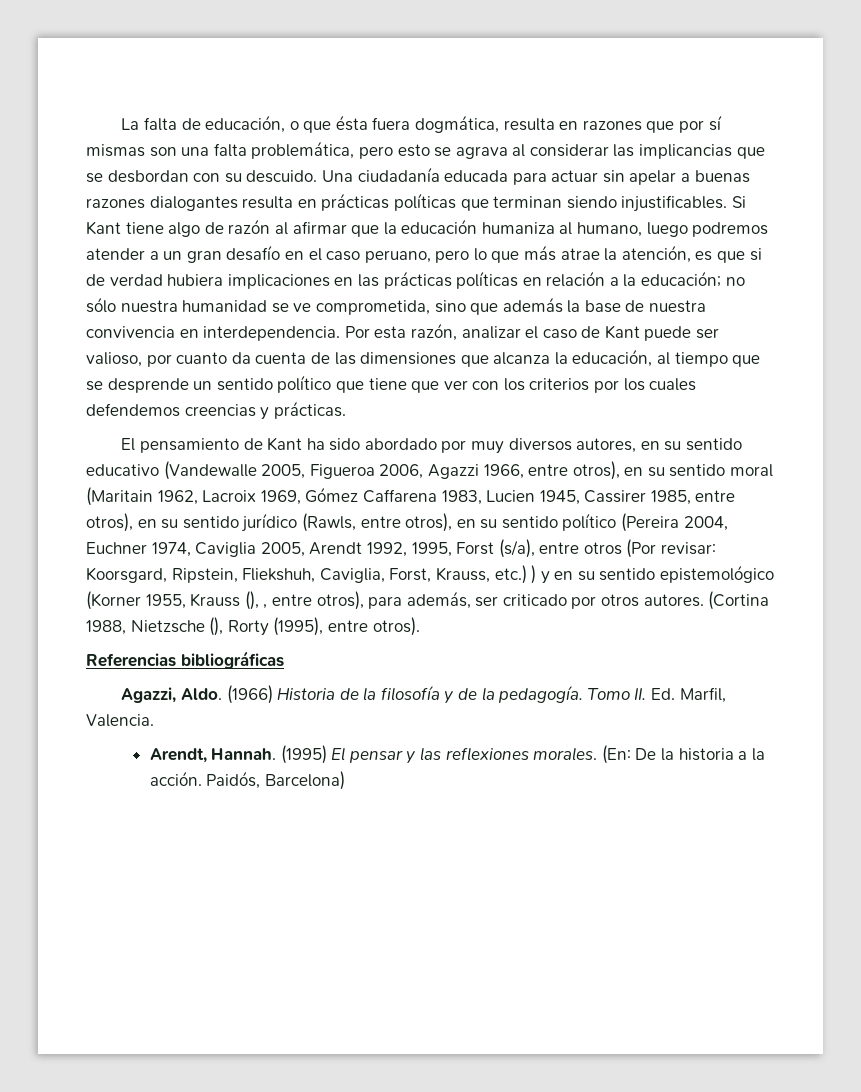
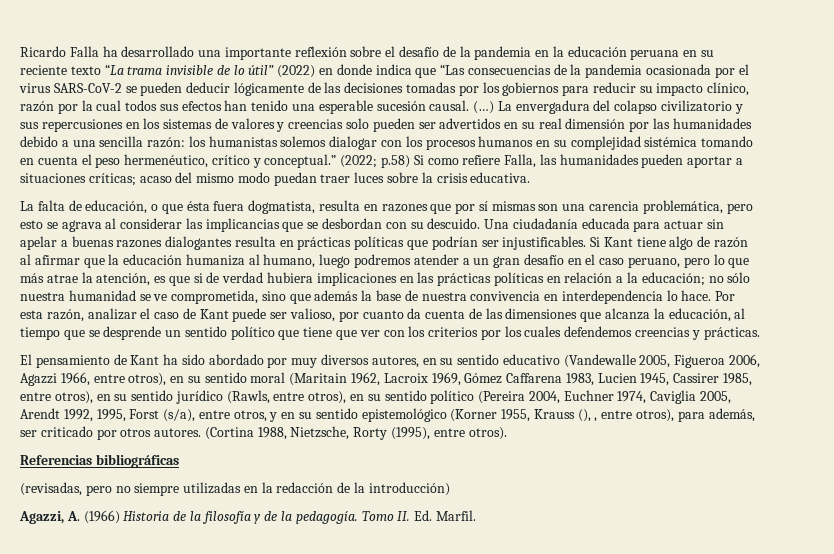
+ Ricardo Falla ha desarrollado una importante reflexión sobre el desafío de la pandemia en la educación peruana en su reciente texto “La trama invisible de lo útil” (2022) en donde indica que “Las consecuencias de la pandemia ocasionada por el virus SARS-CoV-2 se pueden deducir lógicamente de las decisiones tomadas por los gobiernos para reducir su impacto clínico, razón por la cual todos sus efectos han tenido una esperable sucesión causal. (…) La envergadura del colapso civilizatorio y sus repercusiones en los sistemas de valores y creencias solo pueden ser advertidos en su real dimensión por las humanidades debido a una sencilla razón: los humanistas solemos dialogar con los procesos humanos en su complejidad sistémica tomando en cuenta el peso hermenéutico, crítico y conceptual.” (2022; p.58) Si como refiere Falla, las humanidades pueden aportar a situaciones críticas; acaso del mismo modo puedan traer luces sobre la crisis educativa.
- La falta de educación, o que ésta fuera dogmática, resulta en razones que por sí mismas son una falta problemática, pero esto se agrava al considerar las implicancias que se desbordan con su descuido.
+ La falta de educación, o que ésta fuera dogmatista, resulta en razones que por sí mismas son una carencia problemática, pero esto se agrava al considerar las implicancias que se desbordan con su descuido.
- Una ciudadanía educada para actuar sin apelar a buenas razones dialogantes resulta en prácticas políticas que terminan siendo injustificables.
+ Una ciudadanía educada para actuar sin apelar a buenas razones dialogantes resulta en prácticas políticas que podrían ser injustificables.
- no sólo nuestra humanidad se ve comprometida, sino que además la base de nuestra convivencia en interdependencia.
+ no sólo nuestra humanidad se ve comprometida, sino que además la base de nuestra convivencia en interdependencia lo hace.
- El pensamiento de Kant ha sido abordado por muy diversos autores, en su sentido educativo (Vandewalle 2005, Figueroa 2006, Agazzi 1966, entre otros), en su sentido moral (Maritain 1962, Lacroix 1969, Gómez Caffarena 1983, Lucien 1945, Cassirer 1985, entre otros), en su sentido jurídico (Rawls, entre otros), en su sentido político (Pereira 2004, Euchner 1974, Caviglia 2005, Arendt 1992, 1995, Forst (s/a), entre otros (Por revisar: Koorsgard, Ripstein, Fliekshuh, Caviglia, Forst, Krauss, etc.) ) y en su sentido epistemológico (Korner 1955, Krauss (), , entre otros), para además, ser criticado por otros autores.
+ El pensamiento de Kant ha sido abordado por muy diversos autores, en su sentido educativo (Vandewalle 2005, Figueroa 2006, Agazzi 1966, entre otros), en su sentido moral (Maritain 1962, Lacroix 1969, Gómez Caffarena 1983, Lucien 1945, Cassirer 1985, entre otros), en su sentido jurídico (Rawls, entre otros), en su sentido político (Pereira 2004, Euchner 1974, Caviglia 2005, Arendt 1992, 1995, Forst (s/a), entre otros, y en su sentido epistemológico (Korner 1955, Krauss (), , entre otros), para además, ser criticado por otros autores.
- (Cortina 1988, Nietzsche (), Rorty (1995), entre otros).
+ (Cortina 1988, Nietzsche, Rorty (1995), entre otros).
+ (revisadas, pero no siempre utilizadas en la redacción de la introducción)
- Agazzi, Aldo. (1966) Historia de la filosofía y de la pedagogía.
+ Agazzi, A. (1966) Historia de la filosofía y de la pedagogía.
- Tomo II. Ed. Marfil, Valencia.
- Arendt, Hannah. (1995) El pensar y las reflexiones morales. (En: De la historia a la acción. Paidós, Barcelona)
+ Tomo II. Ed. Marfil.

